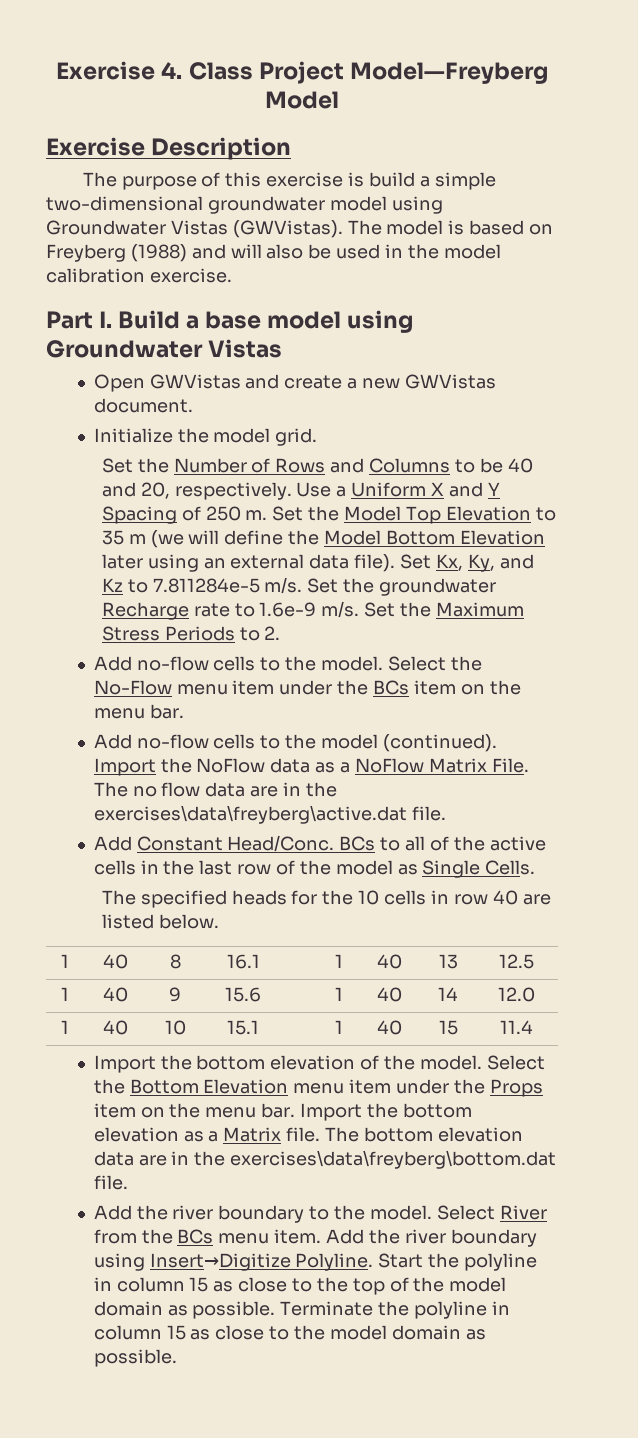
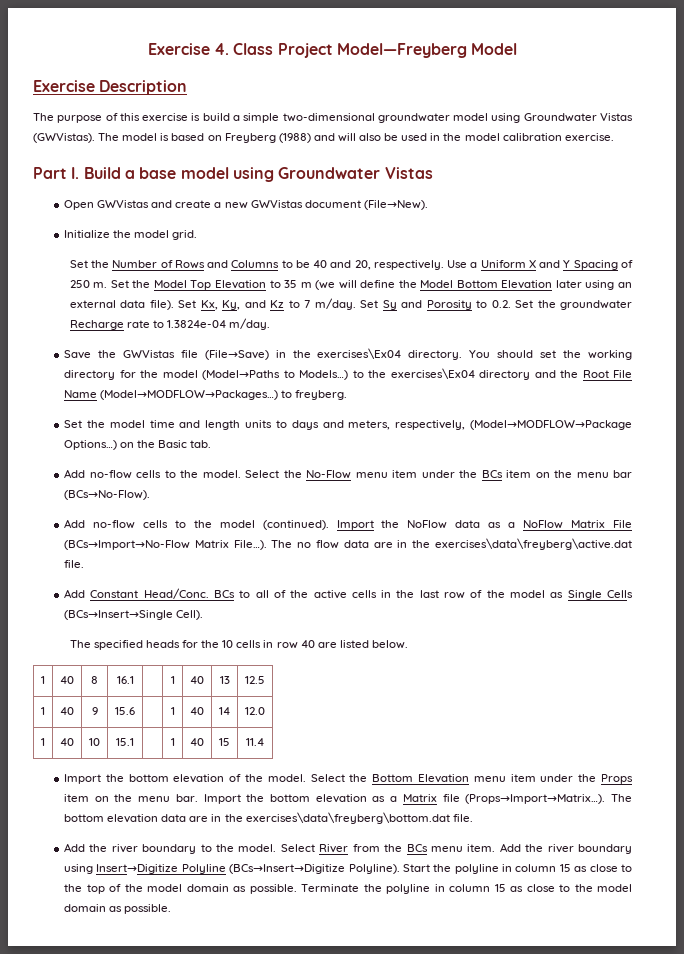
- Open GWVistas and create a new GWVistas document.
+ Open GWVistas and create a new GWVistas document (File→New).
- Set Kx, Ky, and Kz to 7.811284e-5 m/s. Set the groundwater Recharge rate to 1.6e-9 m/s. Set the Maximum Stress Periods to 2.
+ Set Kx, Ky, and Kz to 7 m/day. Set Sy and Porosity to 0.2. Set the groundwater Recharge rate to 1.3824e-04 m/day.
+ Save the GWVistas file (File→Save) in the exercises\Ex04 directory. You should set the working directory for the model (Model→Paths to Models…) to the exercises\Ex04 directory and the Root File Name (Model→MODFLOW→Packages…) to freyberg.
+ Set the model time and length units to days and meters, respectively, (Model→MODFLOW→Package Options…) on the Basic tab.
- Select the No-Flow menu item under the BCs item on the menu bar.
+ Select the No-Flow menu item under the BCs item on the menu bar (BCs→No-Flow).
- Import the NoFlow data as a NoFlow Matrix File.
+ Import the NoFlow data as a NoFlow Matrix File (BCs→Import→No-Flow Matrix File…).
- BCs to all of the active cells in the last row of the model as Single Cells.
+ BCs to all of the active cells in the last row of the model as Single Cells (BCs→Insert→Single Cell).
- Import the bottom elevation as a Matrix file.
+ Import the bottom elevation as a Matrix file (Props→Import→Matrix…).
- Add the river boundary using Insert→Digitize Polyline.
+ Add the river boundary using Insert→Digitize Polyline (BCs→Insert→Digitize Polyline).

